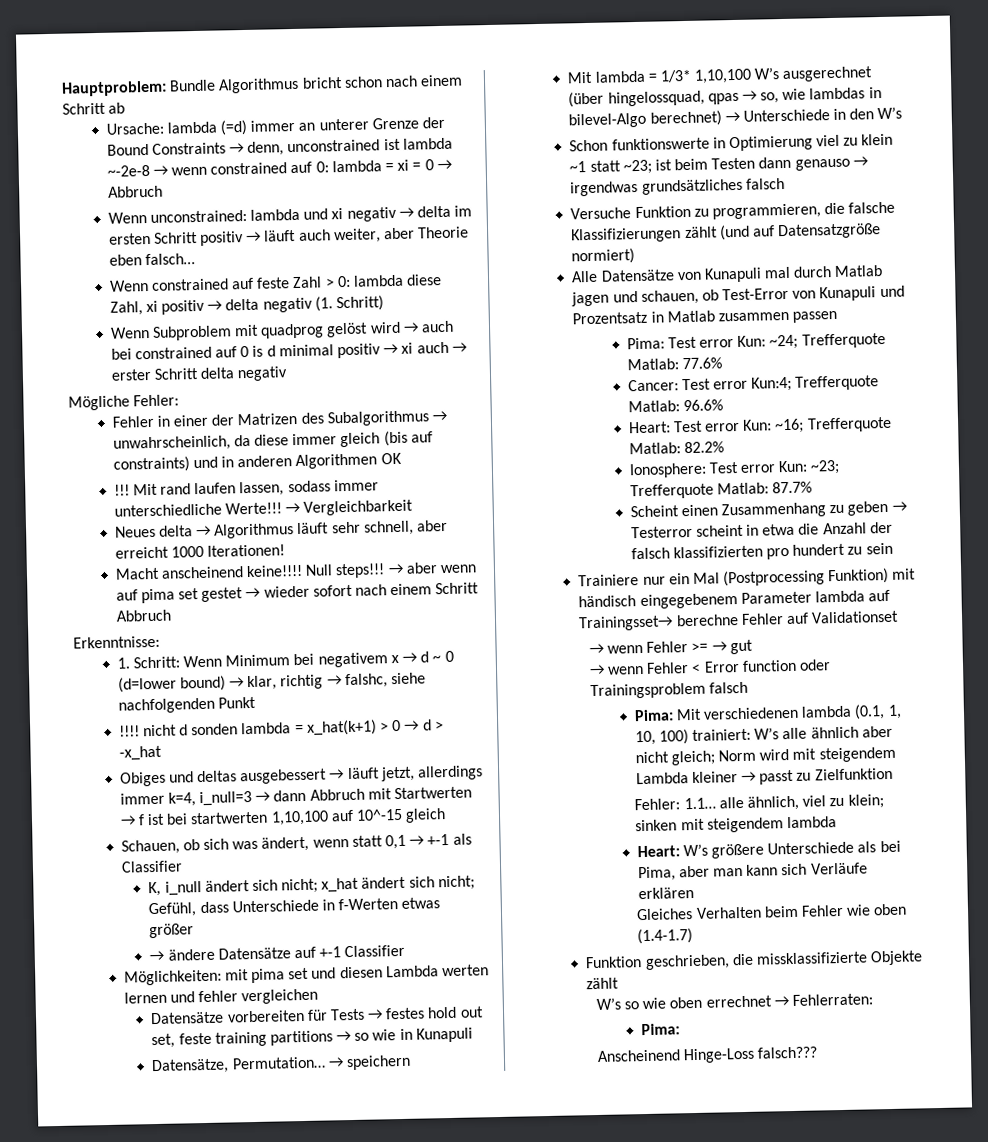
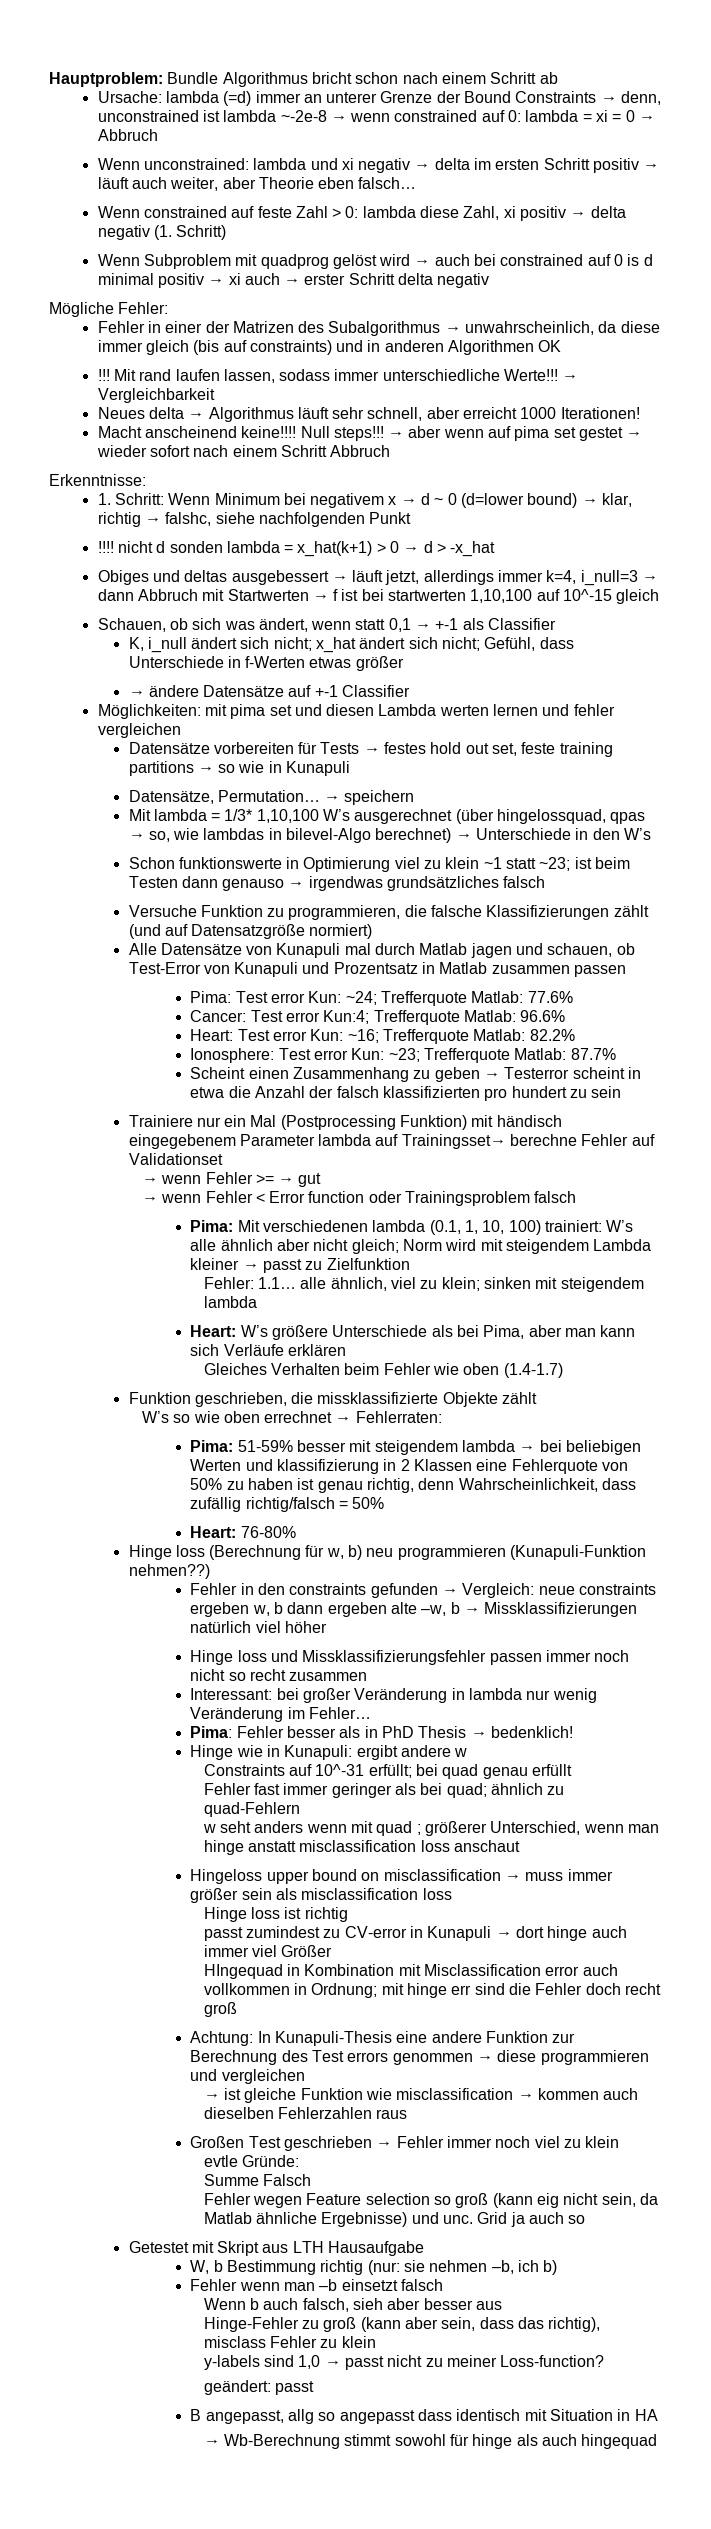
  W’s so wie oben errechnet → Fehlerraten:
- Pima:
- Anscheinend Hinge-Loss falsch???
+ Pima: 51-59% besser mit steigendem lambda → bei beliebigen Werten und klassifizierung in 2 Klassen eine Fehlerquote von 50% zu haben ist genau richtig, denn Wahrscheinlichkeit, dass zufällig richtig/falsch = 50%
+ Heart: 76-80%
+ Hinge loss (Berechnung für w, b) neu programmieren (Kunapuli-Funktion nehmen??)
+ Fehler in den constraints gefunden → Vergleich: neue constraints ergeben w, b dann ergeben alte –w, b → Missklassifizierungen natürlich viel höher
+ Hinge loss und Missklassifizierungsfehler passen immer noch nicht so recht zusammen
+ Interessant: bei großer Veränderung in lambda nur wenig Veränderung im Fehler…
+ Pima: Fehler besser als in PhD Thesis → bedenklich!
+ Hinge wie in Kunapuli: ergibt andere w
+ Constraints auf 10^-31 erfüllt; bei quad genau erfüllt
+ Fehler fast immer geringer als bei quad; ähnlich zu quad-Fehlern
+ w seht anders wenn mit quad ; größerer Unterschied, wenn man hinge anstatt misclassification loss anschaut
+ Hingeloss upper bound on misclassification → muss immer größer sein als misclassification loss
+ Hinge loss ist richtig
+ passt zumindest zu CV-error in Kunapuli → dort hinge auch immer viel Größer
+ HIngequad in Kombination mit Misclassification error auch vollkommen in Ordnung; mit hinge err sind die Fehler doch recht groß
+ Achtung: In Kunapuli-Thesis eine andere Funktion zur Berechnung des Test errors genommen → diese programmieren und vergleichen
+ → ist gleiche Funktion wie misclassification → kommen auch dieselben Fehlerzahlen raus
+ Großen Test geschrieben → Fehler immer noch viel zu klein
+ evtle Gründe:
+ Summe Falsch
+ Fehler wegen Feature selection so groß (kann eig nicht sein, da Matlab ähnliche Ergebnisse) und unc. Grid ja auch so
+ Getestet mit Skript aus LTH Hausaufgabe
+ W, b Bestimmung richtig (nur: sie nehmen –b, ich b)
+ Fehler wenn man –b einsetzt falsch
+ Wenn b auch falsch, sieh aber besser aus
+ Hinge-Fehler zu groß (kann aber sein, dass das richtig), misclass Fehler zu klein
+ y-labels sind 1,0 → passt nicht zu meiner Loss-function?
+ geändert: passt
+ B angepasst, allg so angepasst dass identisch mit Situation in HA
+ → Wb-Berechnung stimmt sowohl für hinge als auch hingequad

